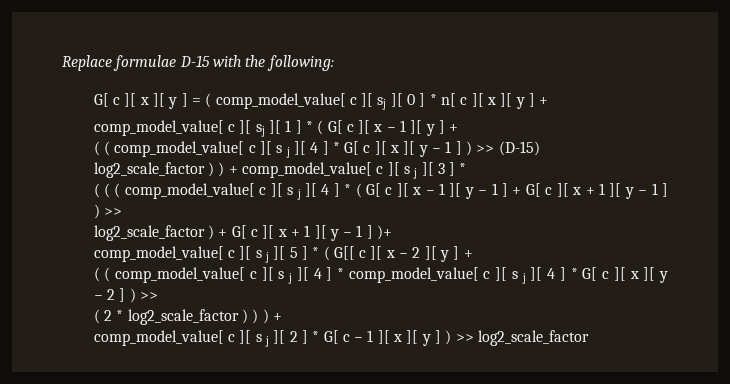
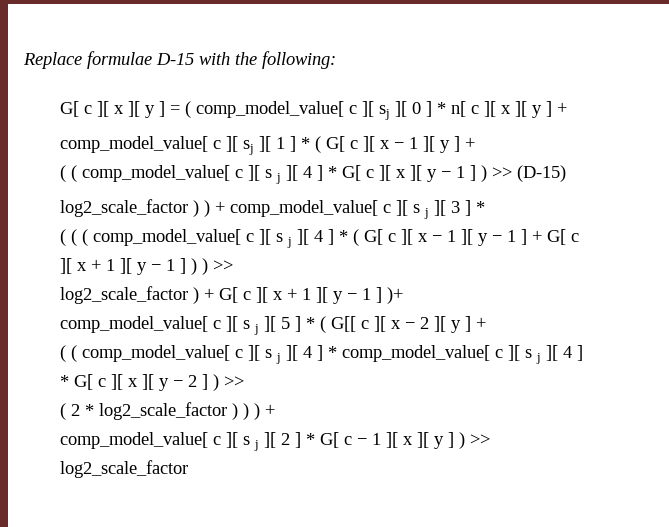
- ( ( ( comp_model_value[ c ][ s j ][ 4 ] * ( G[ c ][ x − 1 ][ y − 1 ] + G[ c ][ x + 1 ][ y − 1 ] ) >>
+ ( ( ( comp_model_value[ c ][ s j ][ 4 ] * ( G[ c ][ x − 1 ][ y − 1 ] + G[ c ][ x + 1 ][ y − 1 ] ) ) >>

